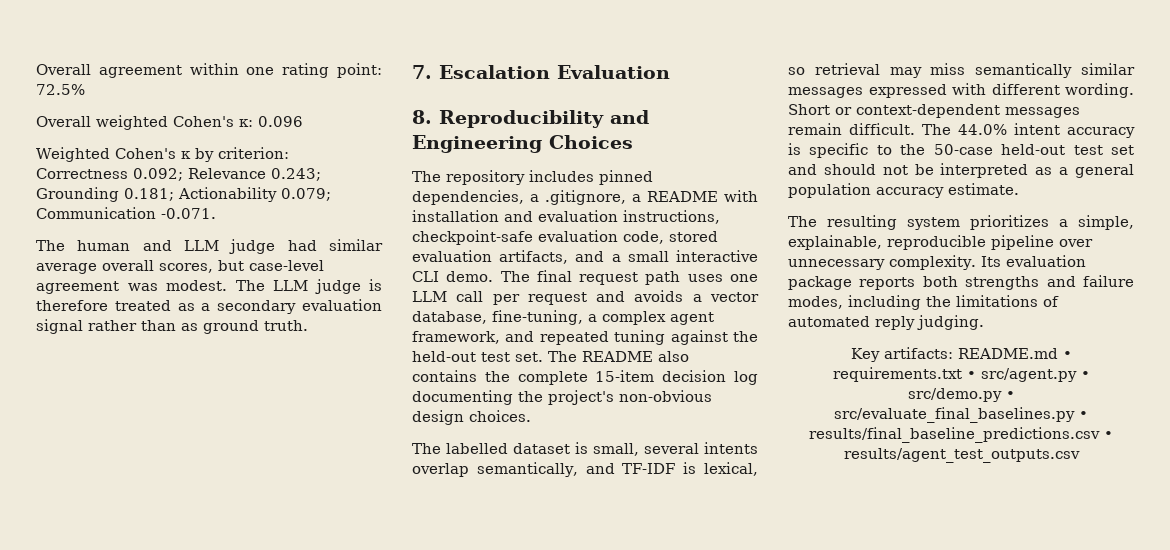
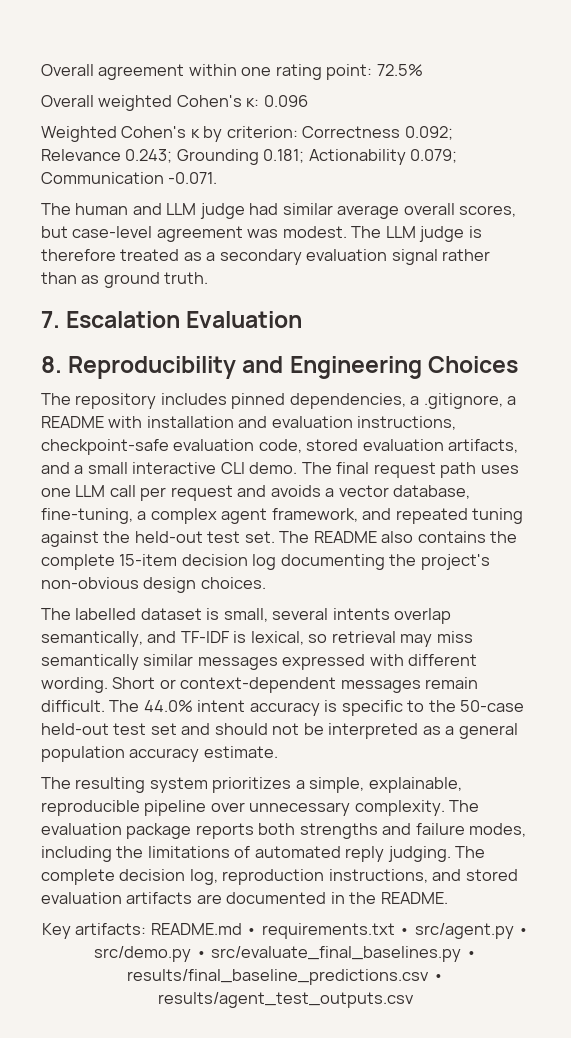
- Its evaluation package reports both strengths and failure modes, including the limitations of automated reply judging.
+ The evaluation package reports both strengths and failure modes, including the limitations of automated reply judging. The complete decision log, reproduction instructions, and stored evaluation artifacts are documented in the README.

